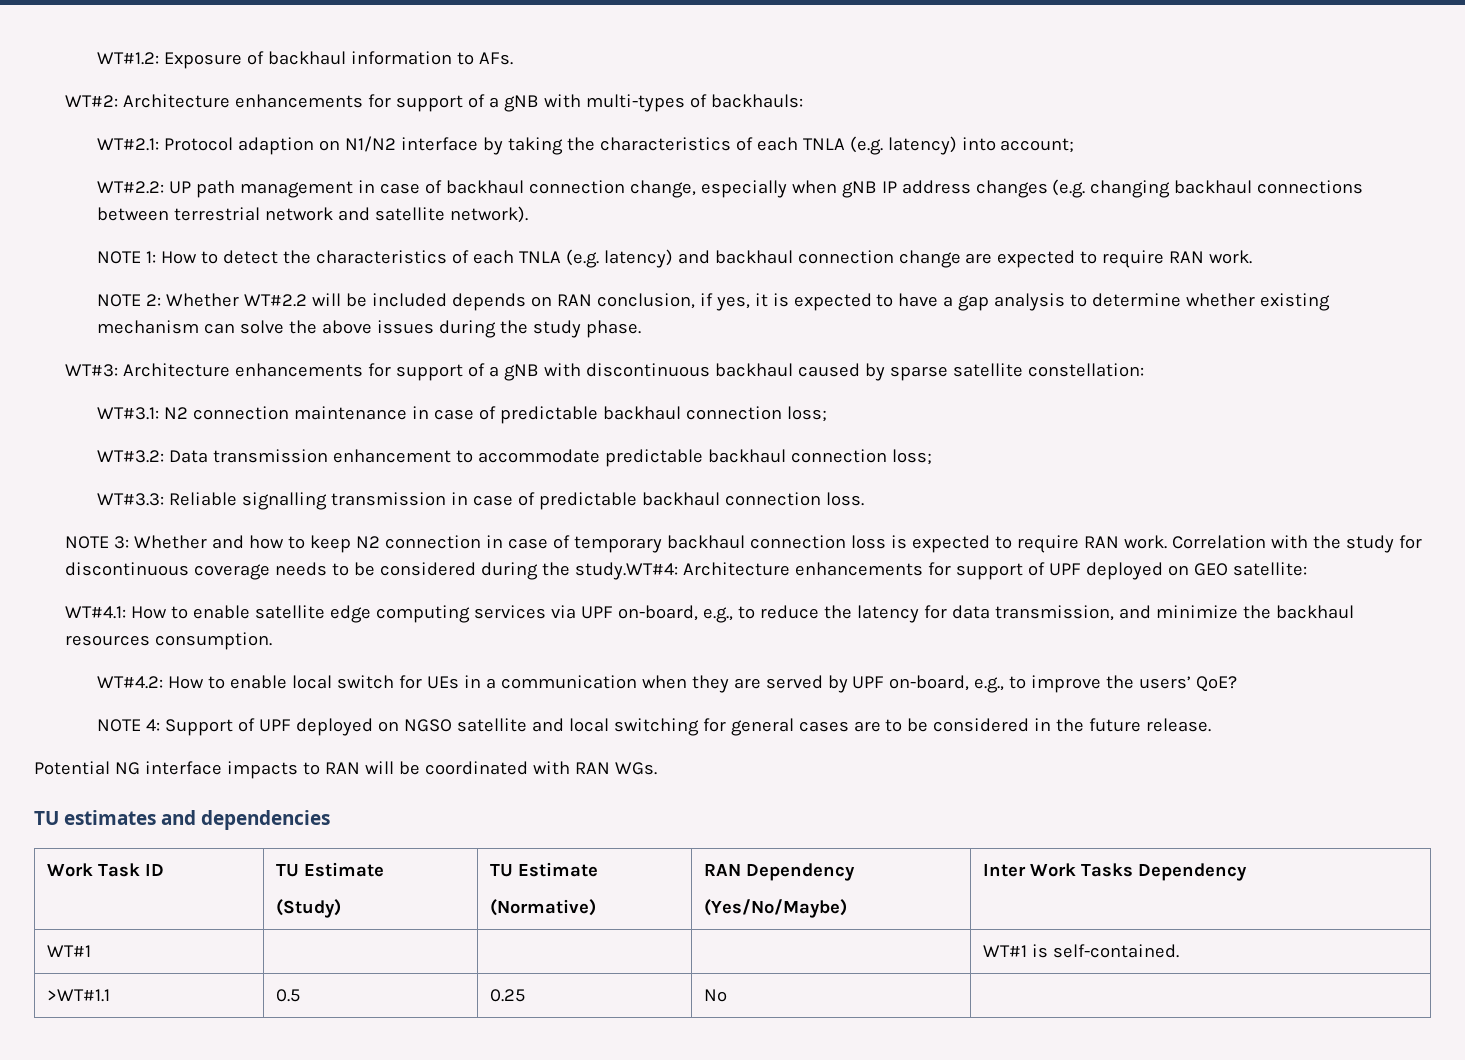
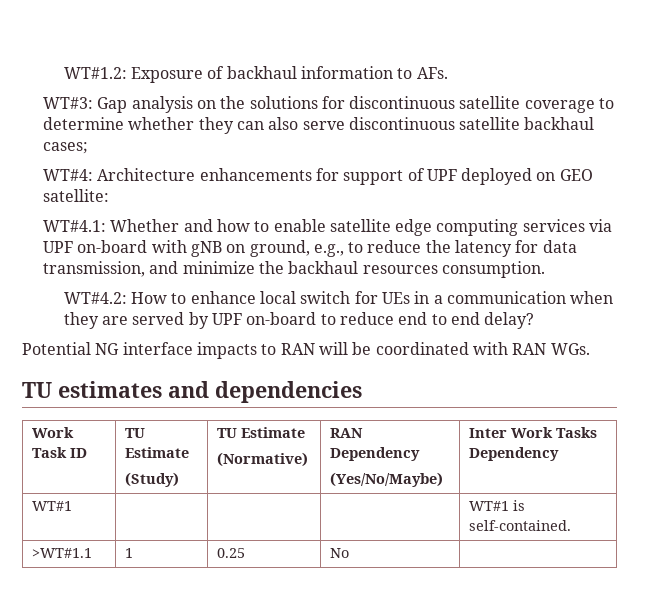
- WT#2: Architecture enhancements for support of a gNB with multi-types of backhauls:
- WT#2.1: Protocol adaption on N1/N2 interface by taking the characteristics of each TNLA (e.g. latency) into account;
- WT#2.2: UP path management in case of backhaul connection change, especially when gNB IP address changes (e.g. changing backhaul connections between terrestrial network and satellite network).
- NOTE 1: How to detect the characteristics of each TNLA (e.g. latency) and backhaul connection change are expected to require RAN work.
- NOTE 2: Whether WT#2.2 will be included depends on RAN conclusion, if yes, it is expected to have a gap analysis to determine whether existing mechanism can solve the above issues during the study phase.
- WT#3: Architecture enhancements for support of a gNB with discontinuous backhaul caused by sparse satellite constellation:
- WT#3.1: N2 connection maintenance in case of predictable backhaul connection loss;
- WT#3.2: Data transmission enhancement to accommodate predictable backhaul connection loss;
- WT#3.3: Reliable signalling transmission in case of predictable backhaul connection loss.
- NOTE 3: Whether and how to keep N2 connection in case of temporary backhaul connection loss is expected to require RAN work. Correlation with the study for discontinuous coverage needs to be considered during the study.WT#4: Architecture enhancements for support of UPF deployed on GEO satellite:
+ WT#3: Gap analysis on the solutions for discontinuous satellite coverage to determine whether they can also serve discontinuous satellite backhaul cases;
+ WT#4: Architecture enhancements for support of UPF deployed on GEO satellite:
- WT#4.1: How to enable satellite edge computing services via UPF on-board, e.g., to reduce the latency for data transmission, and minimize the backhaul resources consumption.
+ WT#4.1: Whether and how to enable satellite edge computing services via UPF on-board with gNB on ground, e.g., to reduce the latency for data transmission, and minimize the backhaul resources consumption.
- WT#4.2: How to enable local switch for UEs in a communication when they are served by UPF on-board, e.g., to improve the users’ QoE?
- NOTE 4: Support of UPF deployed on NGSO satellite and local switching for general cases are to be considered in the future release.
+ WT#4.2: How to enhance local switch for UEs in a communication when they are served by UPF on-board to reduce end to end delay?
- >WT#1.1 | 0.5 | 0.25 | No |
+ >WT#1.1 | 1 | 0.25 | No |

